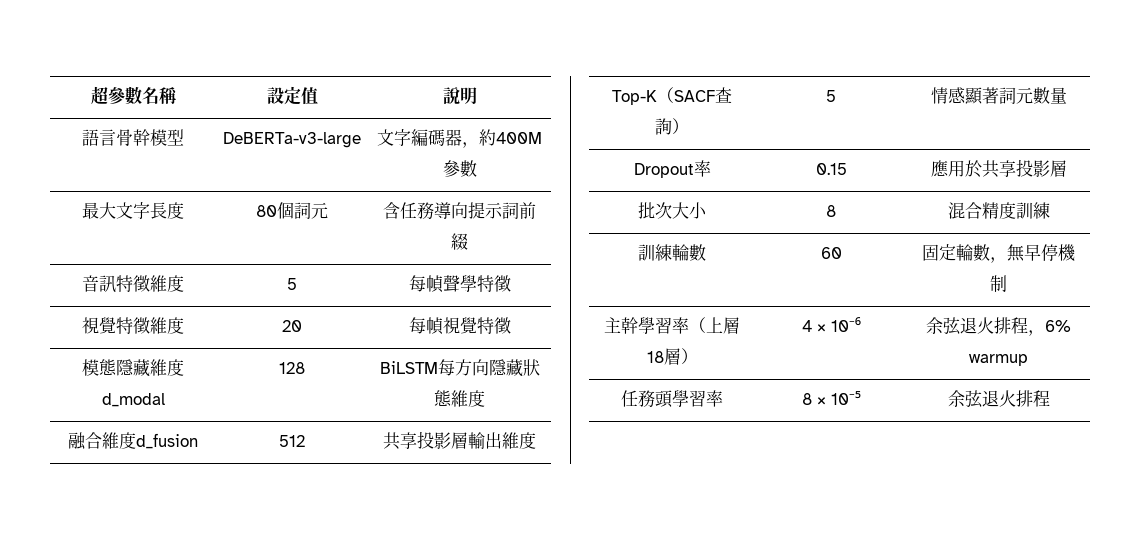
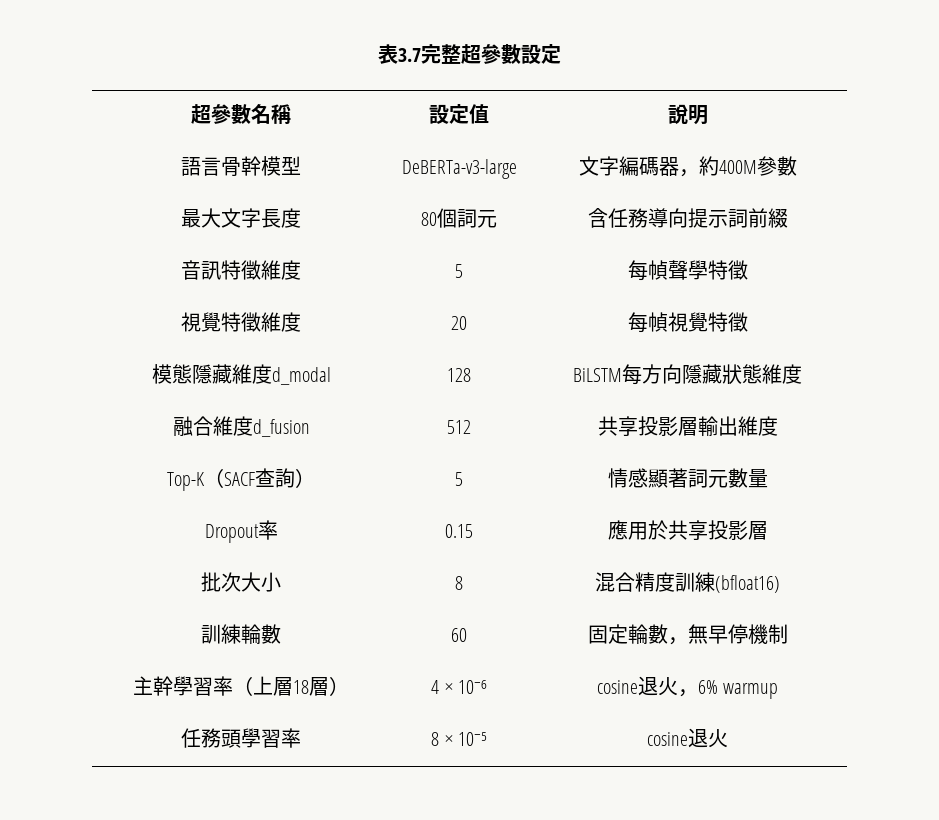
+ 表3.7完整超參數設定
- 批次大小 | 8 | 混合精度訓練
+ 批次大小 | 8 | 混合精度訓練(bfloat16)
- 主幹學習率（上層18層） | 4 × 10⁻⁶ | 余弦退火排程，6% warmup
+ 主幹學習率（上層18層） | 4 × 10⁻⁶ | cosine退火，6% warmup
- 任務頭學習率 | 8 × 10⁻⁵ | 余弦退火排程
+ 任務頭學習率 | 8 × 10⁻⁵ | cosine退火

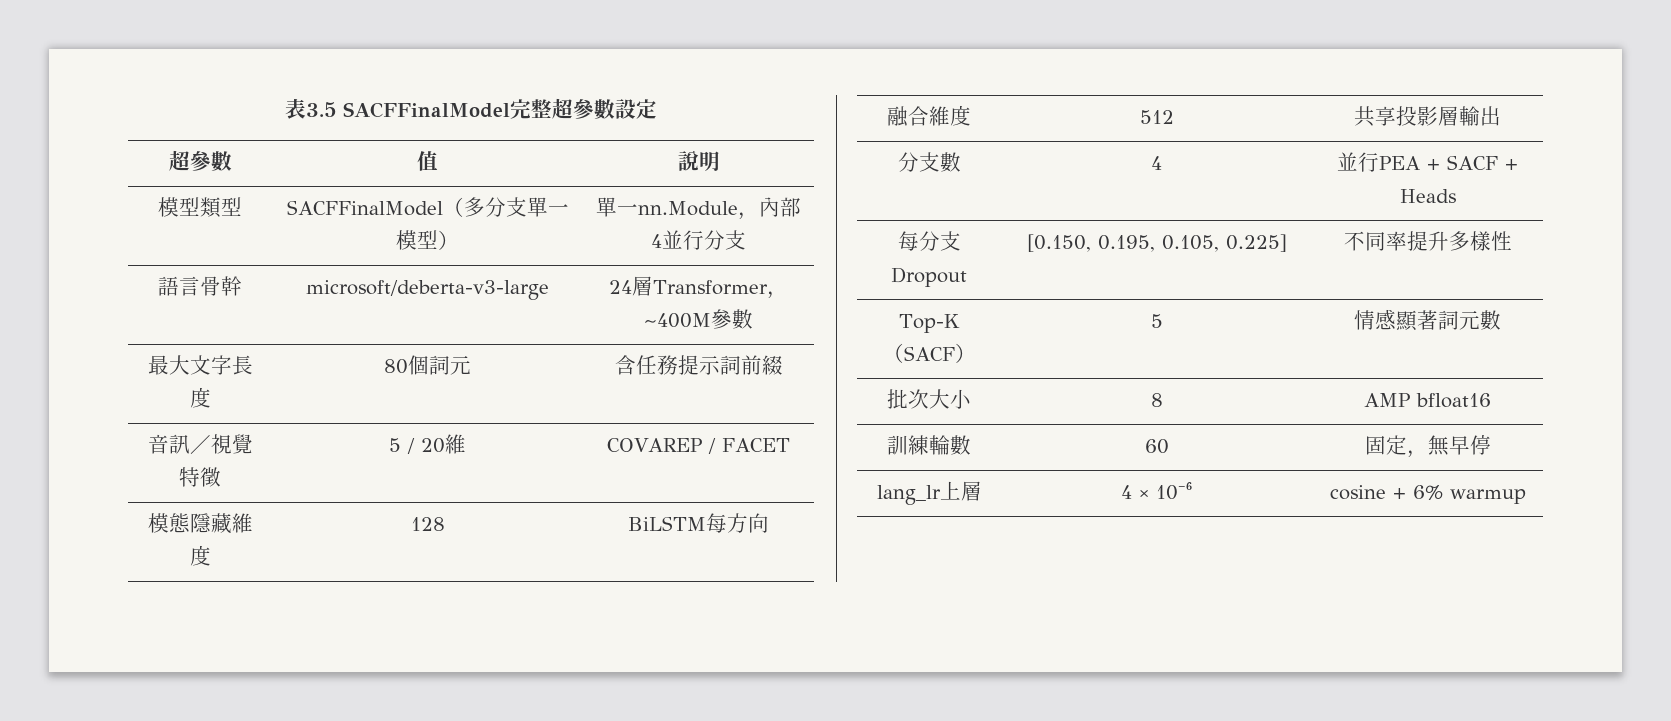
- 表3.7完整超參數設定
+ 表3.5 SACFFinalModel完整超參數設定
- 超參數名稱 | 設定值 | 說明
+ 超參數 | 值 | 說明
- 語言骨幹模型 | DeBERTa-v3-large | 文字編碼器，約400M參數
+ 模型類型 | SACFFinalModel（多分支單一模型） | 單一nn.Module，內部4並行分支
+ 語言骨幹 | microsoft/deberta-v3-large | 24層Transformer，~400M參數
- 最大文字長度 | 80個詞元 | 含任務導向提示詞前綴
+ 最大文字長度 | 80個詞元 | 含任務提示詞前綴
- 音訊特徵維度 | 5 | 每幀聲學特徵
- 視覺特徵維度 | 20 | 每幀視覺特徵
+ 音訊／視覺特徵 | 5 / 20維 | COVAREP / FACET
- 模態隱藏維度d_modal | 128 | BiLSTM每方向隱藏狀態維度
+ 模態隱藏維度 | 128 | BiLSTM每方向
- 融合維度d_fusion | 512 | 共享投影層輸出維度
+ 融合維度 | 512 | 共享投影層輸出
+ 分支數 | 4 | 並行PEA + SACF + Heads
+ 每分支Dropout | [0.150, 0.195, 0.105, 0.225] | 不同率提升多樣性
- Top-K（SACF查詢） | 5 | 情感顯著詞元數量
- Dropout率 | 0.15 | 應用於共享投影層
+ Top-K（SACF） | 5 | 情感顯著詞元數
- 批次大小 | 8 | 混合精度訓練(bfloat16)
+ 批次大小 | 8 | AMP bfloat16
- 訓練輪數 | 60 | 固定輪數，無早停機制
- 主幹學習率（上層18層） | 4 × 10⁻⁶ | cosine退火，6% warmup
+ 訓練輪數 | 60 | 固定，無早停
+ lang_lr上層 | 4 × 10⁻⁶ | cosine + 6% warmup
- 任務頭學習率 | 8 × 10⁻⁵ | cosine退火

